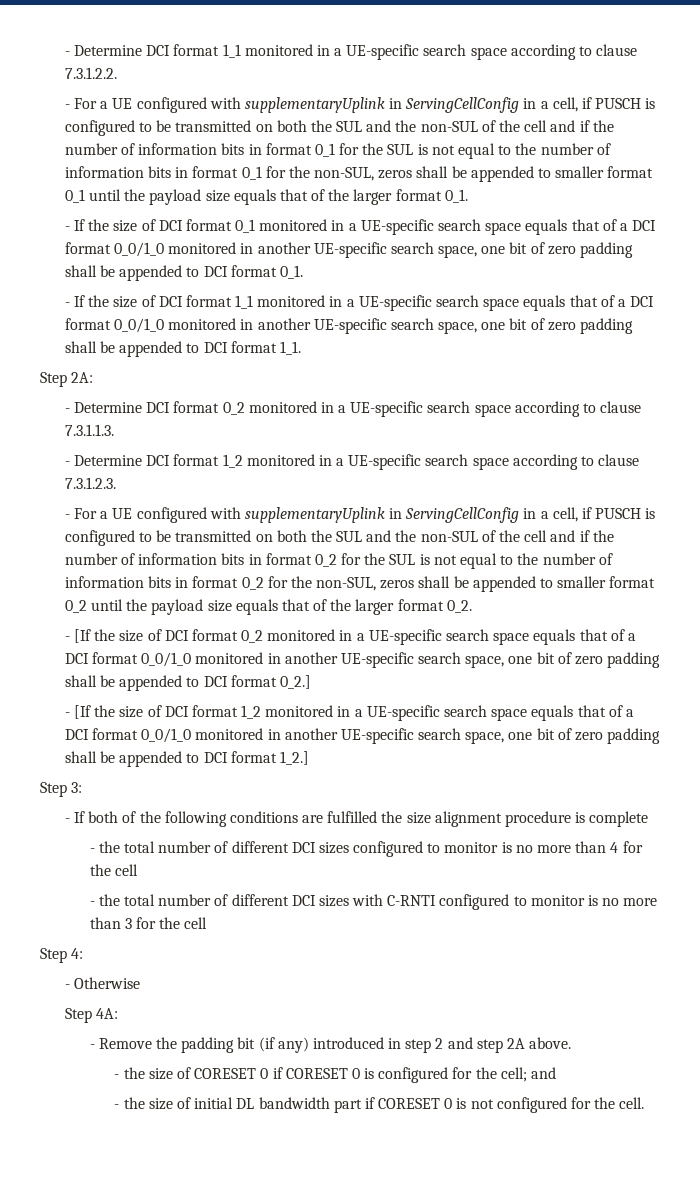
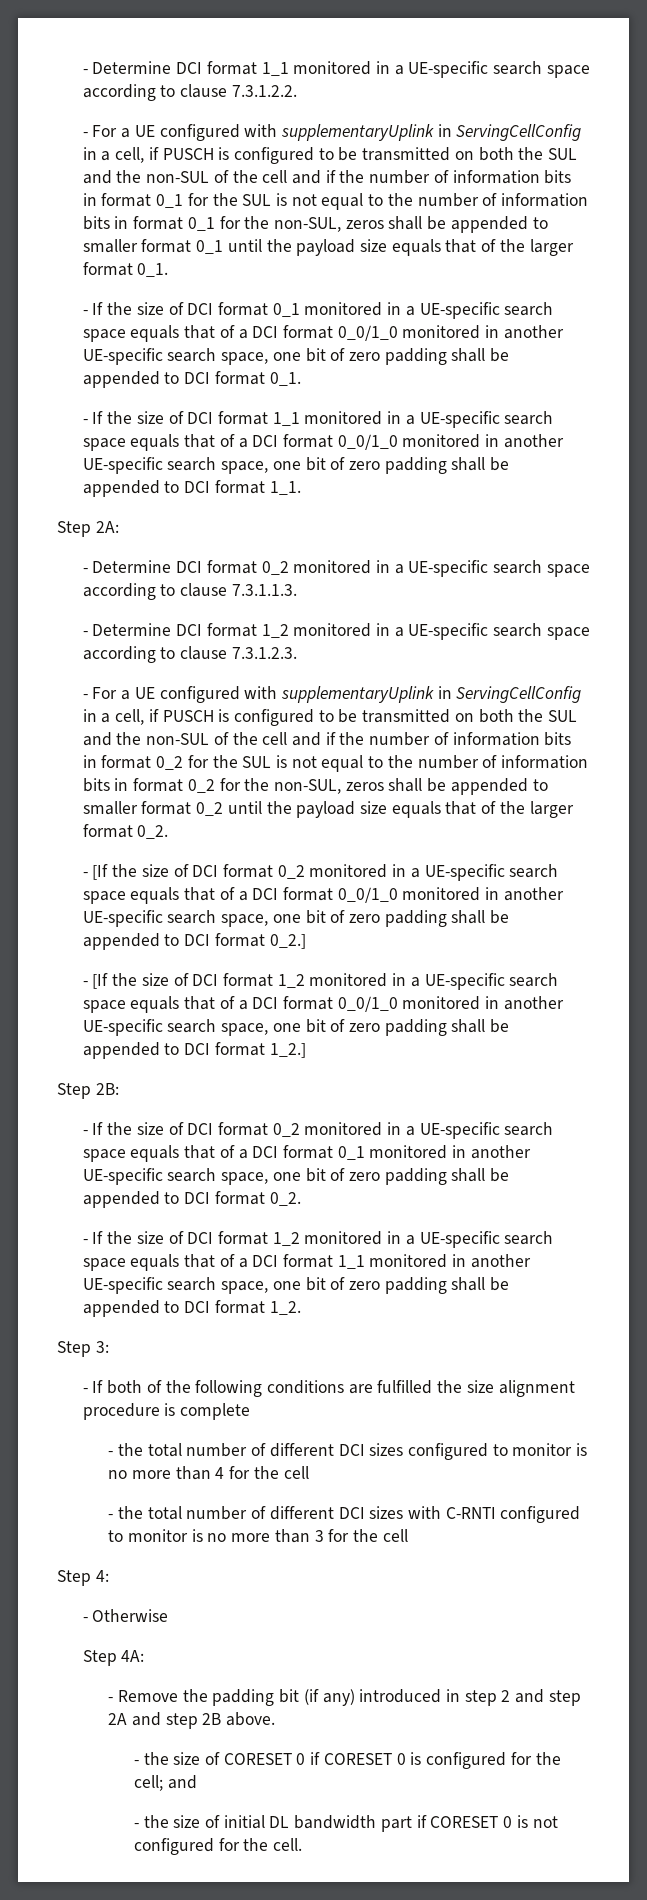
+ Step 2B:
+ - If the size of DCI format 0_2 monitored in a UE-specific search space equals that of a DCI format 0_1 monitored in another UE-specific search space, one bit of zero padding shall be appended to DCI format 0_2.
+ - If the size of DCI format 1_2 monitored in a UE-specific search space equals that of a DCI format 1_1 monitored in another UE-specific search space, one bit of zero padding shall be appended to DCI format 1_2.
- - Remove the padding bit (if any) introduced in step 2 and step 2A above.
+ - Remove the padding bit (if any) introduced in step 2 and step 2A and step 2B above.

